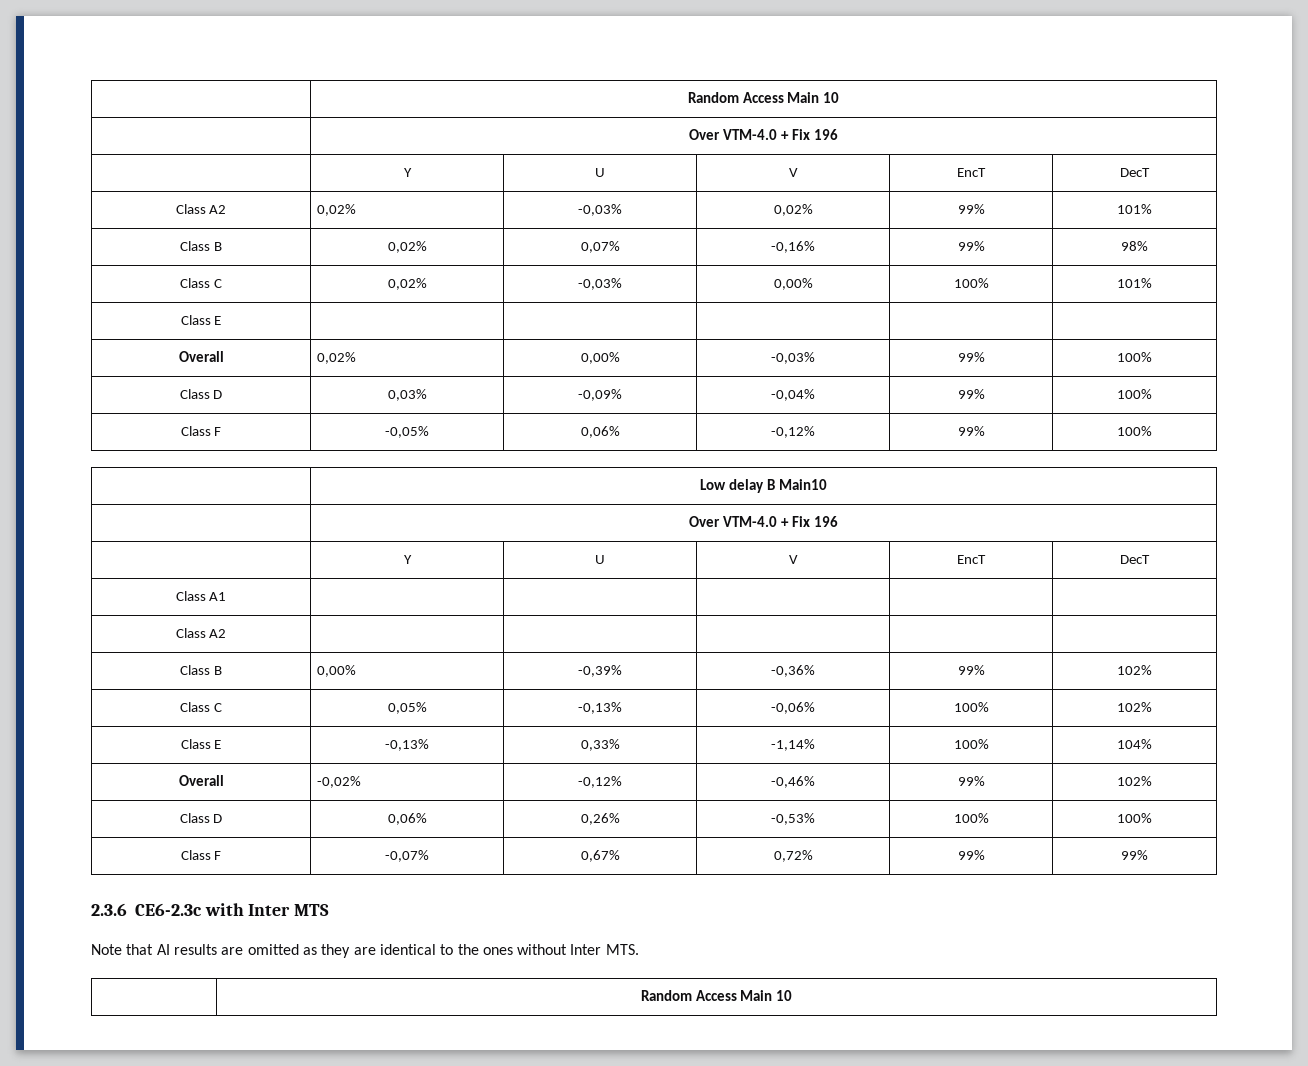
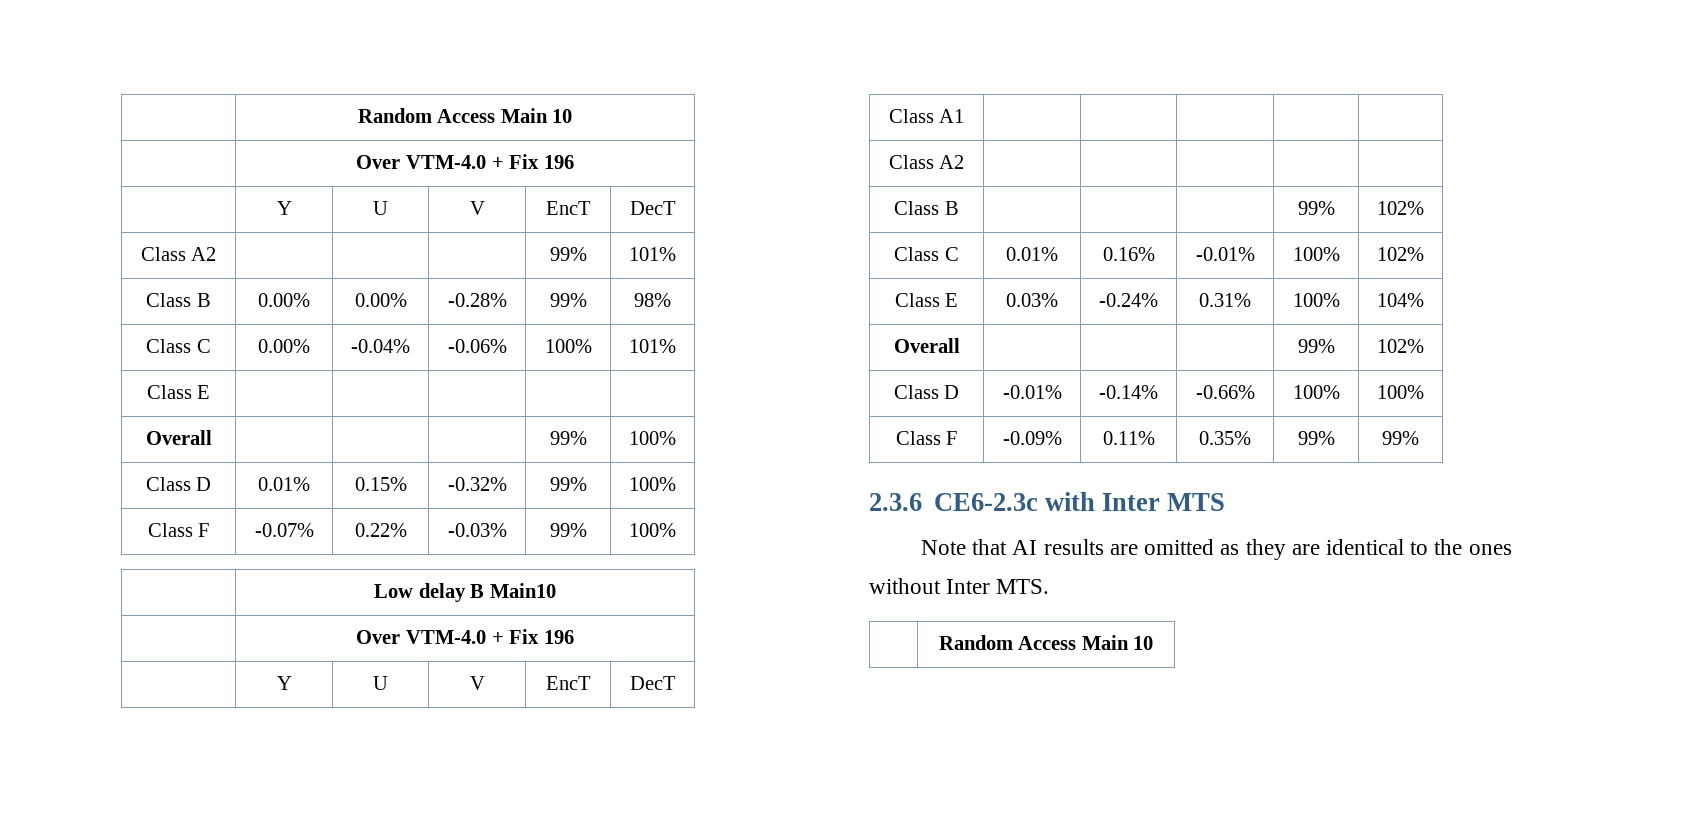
- Class A2 | 0,02% | -0,03% | 0,02% | 99% | 101%
+ Class A2 | | | | 99% | 101%
- Class B | 0,02% | 0,07% | -0,16% | 99% | 98%
+ Class B | 0.00% | 0.00% | -0.28% | 99% | 98%
- Class C | 0,02% | -0,03% | 0,00% | 100% | 101%
+ Class C | 0.00% | -0.04% | -0.06% | 100% | 101%
- Overall | 0,02% | 0,00% | -0,03% | 99% | 100%
+ Overall | | | | 99% | 100%
- Class D | 0,03% | -0,09% | -0,04% | 99% | 100%
+ Class D | 0.01% | 0.15% | -0.32% | 99% | 100%
- Class F | -0,05% | 0,06% | -0,12% | 99% | 100%
+ Class F | -0.07% | 0.22% | -0.03% | 99% | 100%
- Class B | 0,00% | -0,39% | -0,36% | 99% | 102%
+ Class B | | | | 99% | 102%
- Class C | 0,05% | -0,13% | -0,06% | 100% | 102%
+ Class C | 0.01% | 0.16% | -0.01% | 100% | 102%
- Class E | -0,13% | 0,33% | -1,14% | 100% | 104%
+ Class E | 0.03% | -0.24% | 0.31% | 100% | 104%
- Overall | -0,02% | -0,12% | -0,46% | 99% | 102%
+ Overall | | | | 99% | 102%
- Class D | 0,06% | 0,26% | -0,53% | 100% | 100%
+ Class D | -0.01% | -0.14% | -0.66% | 100% | 100%
- Class F | -0,07% | 0,67% | 0,72% | 99% | 99%
+ Class F | -0.09% | 0.11% | 0.35% | 99% | 99%

